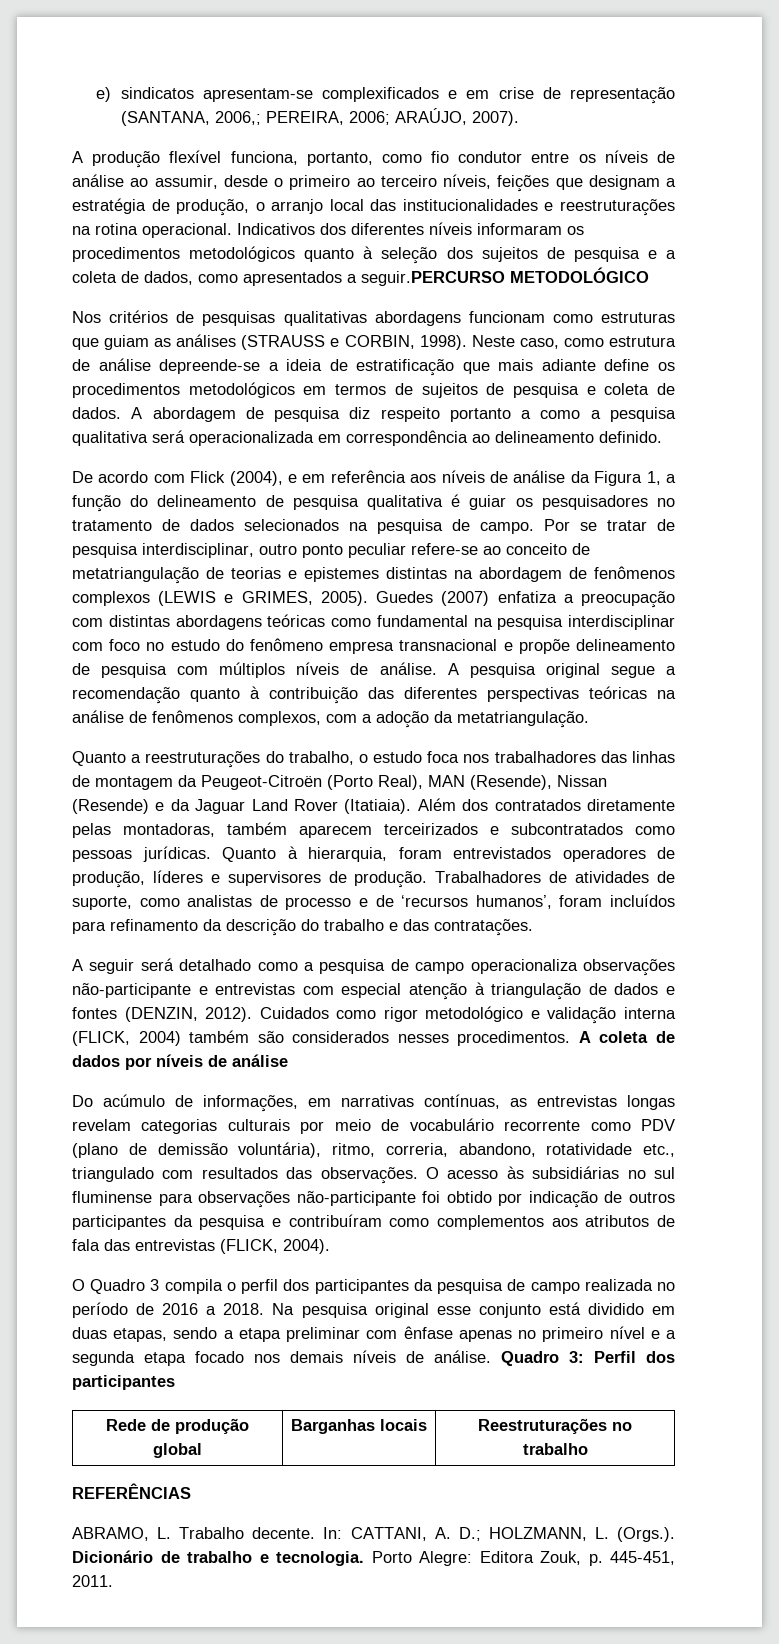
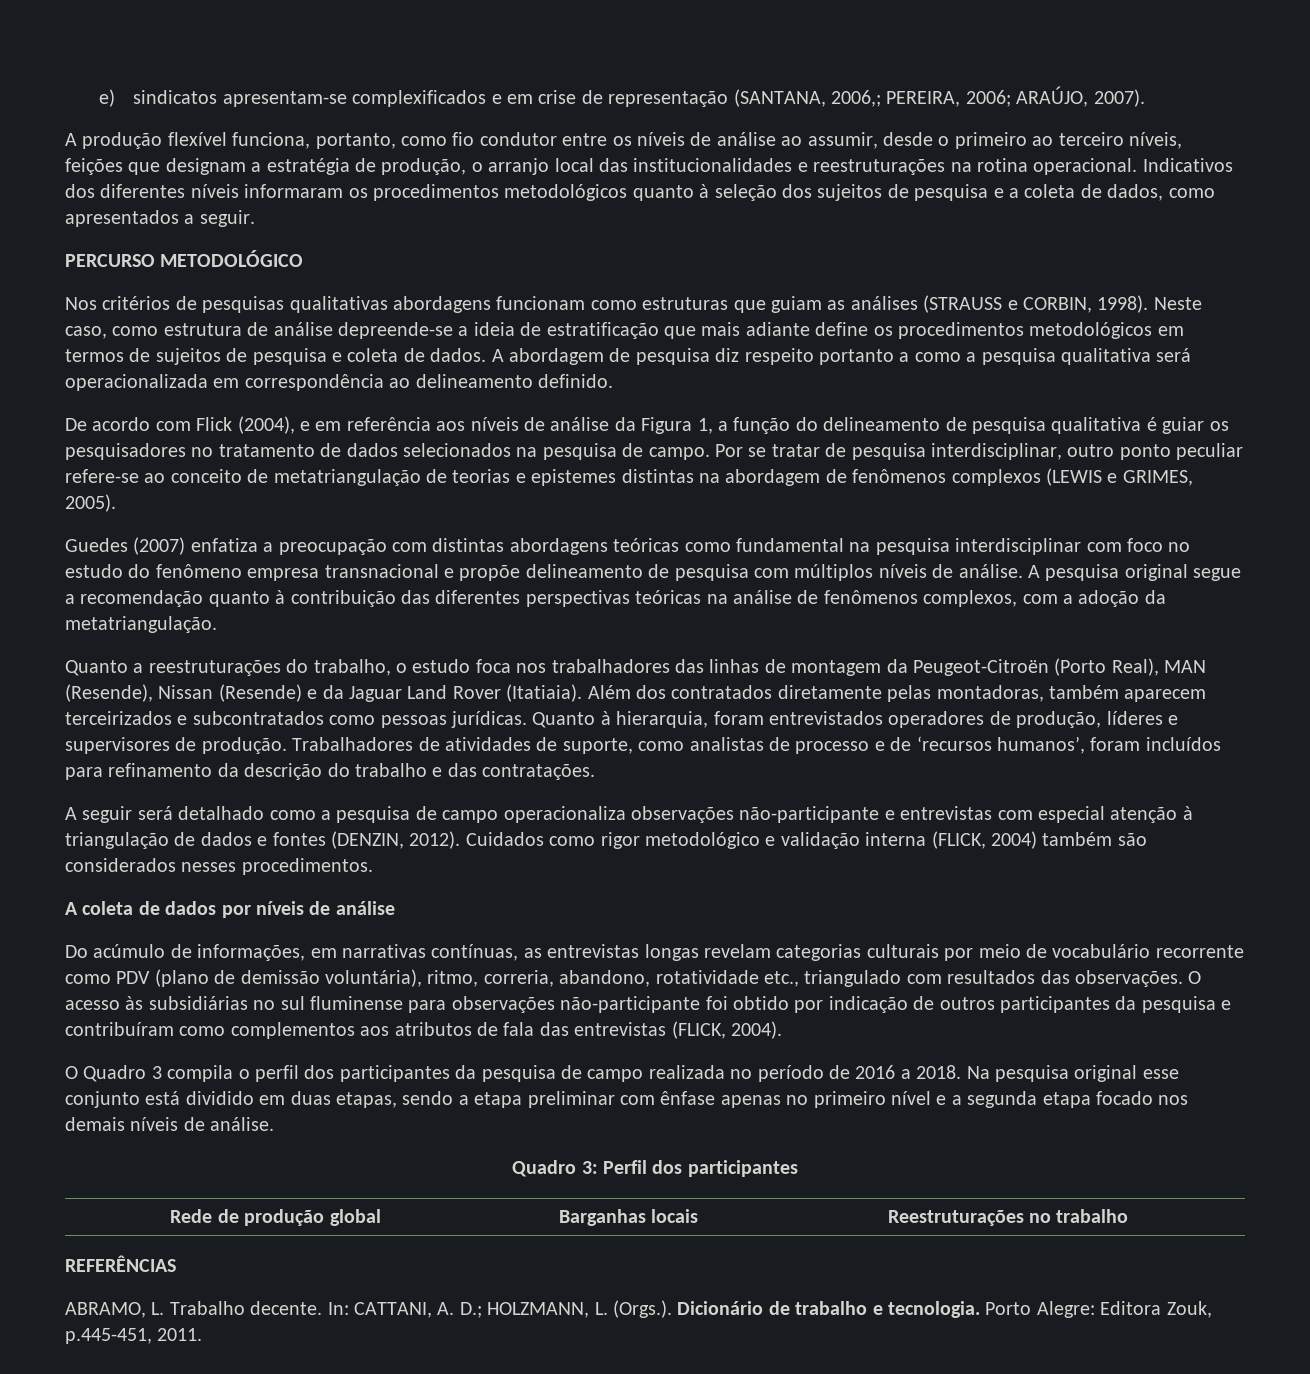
- Indicativos dos diferentes níveis informaram os procedimentos metodológicos quanto à seleção dos sujeitos de pesquisa e a coleta de dados, como apresentados a seguir.PERCURSO METODOLÓGICO
+ Indicativos dos diferentes níveis informaram os procedimentos metodológicos quanto à seleção dos sujeitos de pesquisa e a coleta de dados, como apresentados a seguir.
+ PERCURSO METODOLÓGICO
- Por se tratar de pesquisa interdisciplinar, outro ponto peculiar refere-se ao conceito de metatriangulação de teorias e epistemes distintas na abordagem de fenômenos complexos (LEWIS e GRIMES, 2005). Guedes (2007) enfatiza a preocupação com distintas abordagens teóricas como fundamental na pesquisa interdisciplinar com foco no estudo do fenômeno empresa transnacional e propõe delineamento de pesquisa com múltiplos níveis de análise.
+ Por se tratar de pesquisa interdisciplinar, outro ponto peculiar refere-se ao conceito de metatriangulação de teorias e epistemes distintas na abordagem de fenômenos complexos (LEWIS e GRIMES, 2005).
+ Guedes (2007) enfatiza a preocupação com distintas abordagens teóricas como fundamental na pesquisa interdisciplinar com foco no estudo do fenômeno empresa transnacional e propõe delineamento de pesquisa com múltiplos níveis de análise.
- Cuidados como rigor metodológico e validação interna (FLICK, 2004) também são considerados nesses procedimentos. A coleta de dados por níveis de análise
+ Cuidados como rigor metodológico e validação interna (FLICK, 2004) também são considerados nesses procedimentos.
+ A coleta de dados por níveis de análise
- Na pesquisa original esse conjunto está dividido em duas etapas, sendo a etapa preliminar com ênfase apenas no primeiro nível e a segunda etapa focado nos demais níveis de análise. Quadro 3: Perfil dos participantes
+ Na pesquisa original esse conjunto está dividido em duas etapas, sendo a etapa preliminar com ênfase apenas no primeiro nível e a segunda etapa focado nos demais níveis de análise.
+ Quadro 3: Perfil dos participantes
- Porto Alegre: Editora Zouk, p. 445-451, 2011.
+ Porto Alegre: Editora Zouk, p.445-451, 2011.

